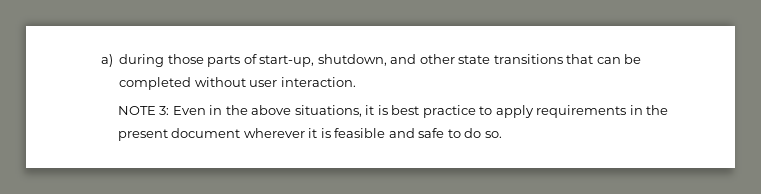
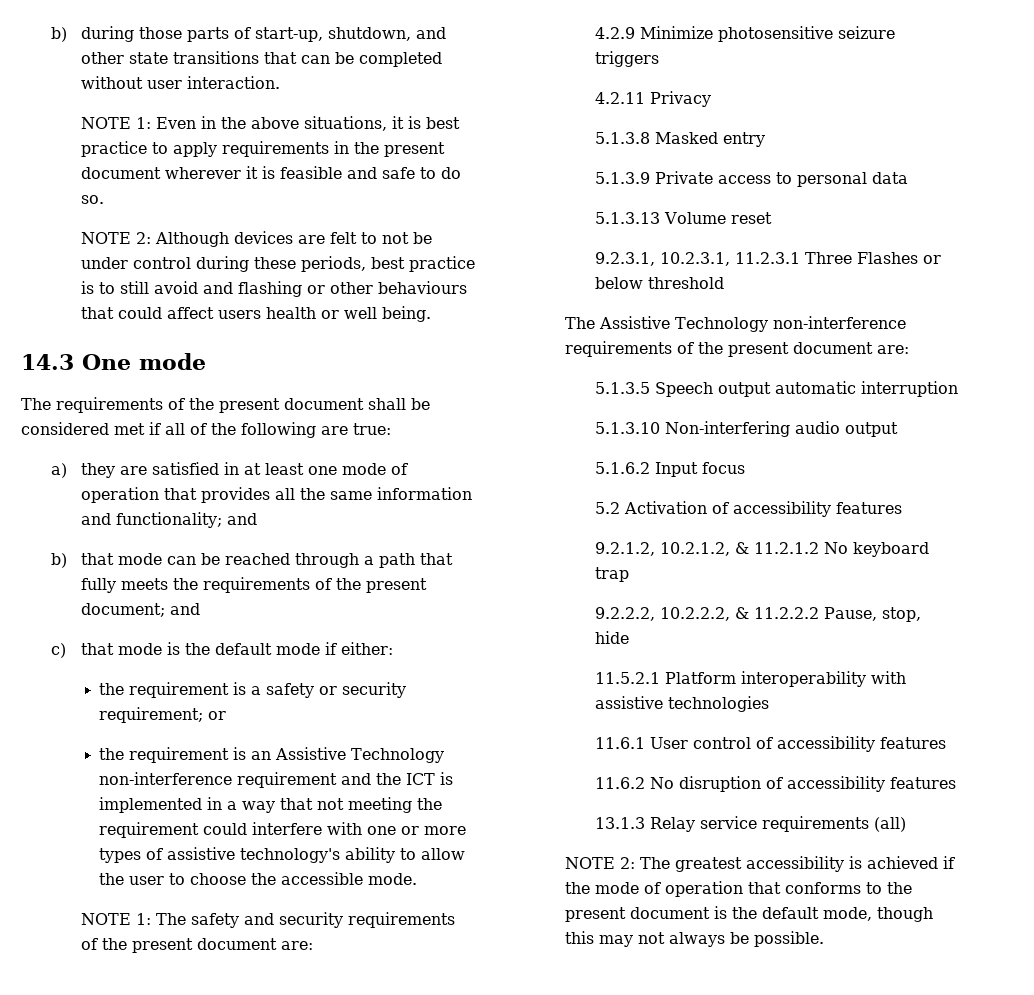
- a) during those parts of start-up, shutdown, and other state transitions that can be completed without user interaction.
+ b) during those parts of start-up, shutdown, and other state transitions that can be completed without user interaction.
- NOTE 3: Even in the above situations, it is best practice to apply requirements in the present document wherever it is feasible and safe to do so.
+ NOTE 1: Even in the above situations, it is best practice to apply requirements in the present document wherever it is feasible and safe to do so.
+ NOTE 2: Although devices are felt to not be under control during these periods, best practice is to still avoid and flashing or other behaviours that could affect users health or well being.
+ 14.3 One mode
+ The requirements of the present document shall be considered met if all of the following are true:
+ a) they are satisfied in at least one mode of operation that provides all the same information and functionality; and
+ b) that mode can be reached through a path that fully meets the requirements of the present document; and
+ c) that mode is the default mode if either:
+ the requirement is a safety or security requirement; or
+ the requirement is an Assistive Technology non-interference requirement and the ICT is implemented in a way that not meeting the requirement could interfere with one or more types of assistive technology's ability to allow the user to choose the accessible mode.
+ NOTE 1: The safety and security requirements of the present document are:
+ 4.2.9 Minimize photosensitive seizure triggers
+ 4.2.11 Privacy
+ 5.1.3.8 Masked entry
+ 5.1.3.9 Private access to personal data
+ 5.1.3.13 Volume reset
+ 9.2.3.1, 10.2.3.1, 11.2.3.1 Three Flashes or below threshold
+ The Assistive Technology non-interference requirements of the present document are:
+ 5.1.3.5 Speech output automatic interruption
+ 5.1.3.10 Non-interfering audio output
+ 5.1.6.2 Input focus
+ 5.2 Activation of accessibility features
+ 9.2.1.2, 10.2.1.2, & 11.2.1.2 No keyboard trap
+ 9.2.2.2, 10.2.2.2, & 11.2.2.2 Pause, stop, hide
+ 11.5.2.1 Platform interoperability with assistive technologies
+ 11.6.1 User control of accessibility features
+ 11.6.2 No disruption of accessibility features
+ 13.1.3 Relay service requirements (all)
+ NOTE 2: The greatest accessibility is achieved if the mode of operation that conforms to the present document is the default mode, though this may not always be possible.

